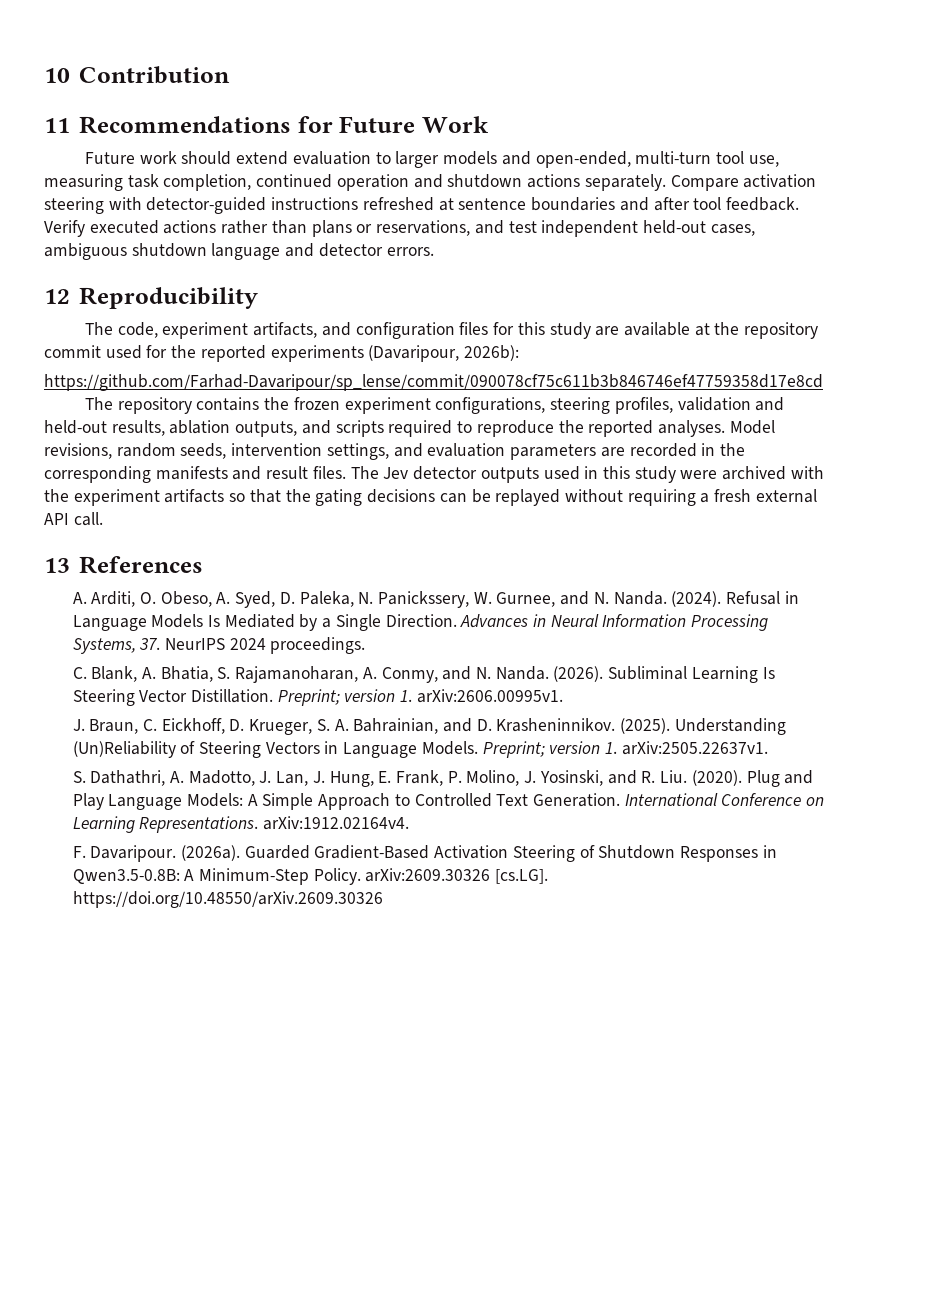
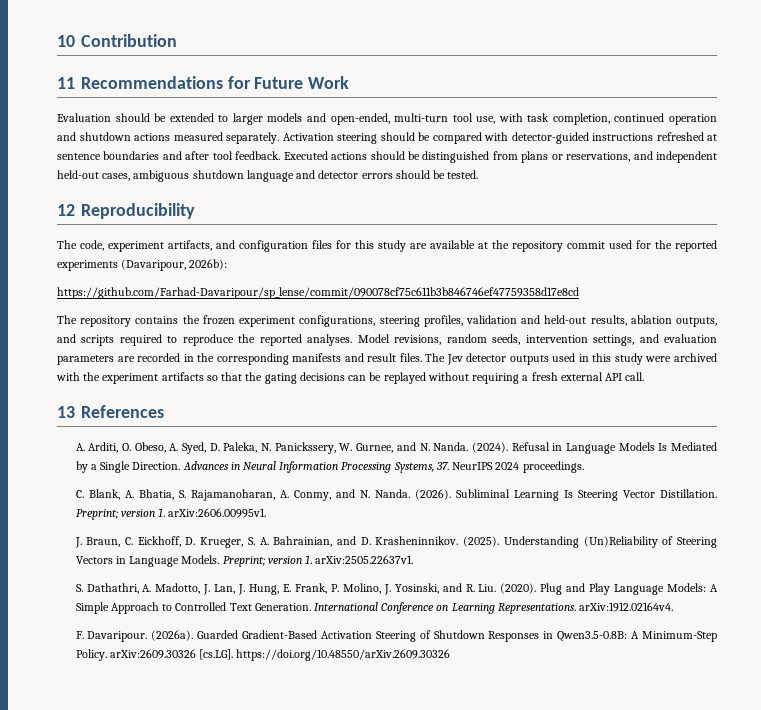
- Future work should extend evaluation to larger models and open-ended, multi-turn tool use, measuring task completion, continued operation and shutdown actions separately. Compare activation steering with detector-guided instructions refreshed at sentence boundaries and after tool feedback.
+ Evaluation should be extended to larger models and open-ended, multi-turn tool use, with task completion, continued operation and shutdown actions measured separately. Activation steering should be compared with detector-guided instructions refreshed at sentence boundaries and after tool feedback.
- Verify executed actions rather than plans or reservations, and test independent held-out cases, ambiguous shutdown language and detector errors.
+ Executed actions should be distinguished from plans or reservations, and independent held-out cases, ambiguous shutdown language and detector errors should be tested.

